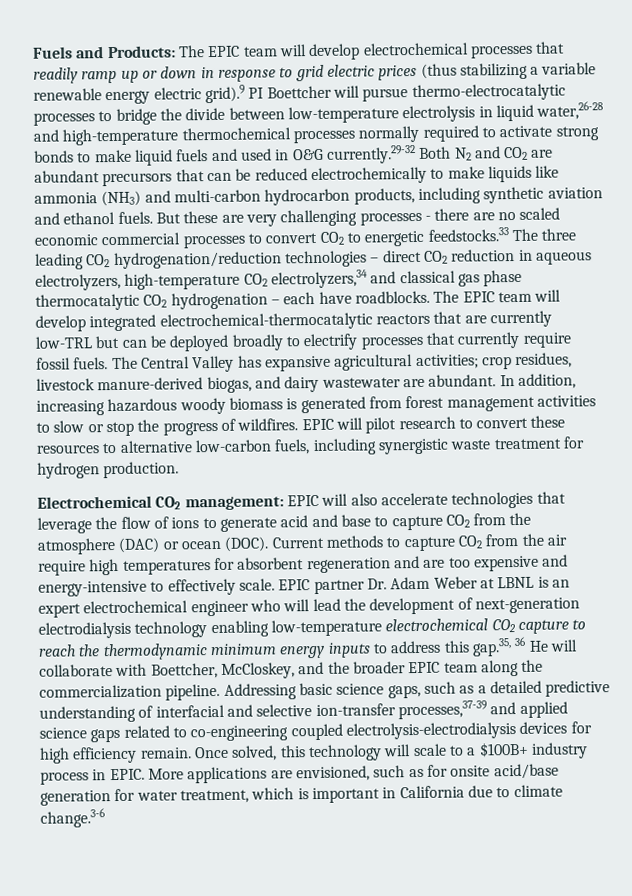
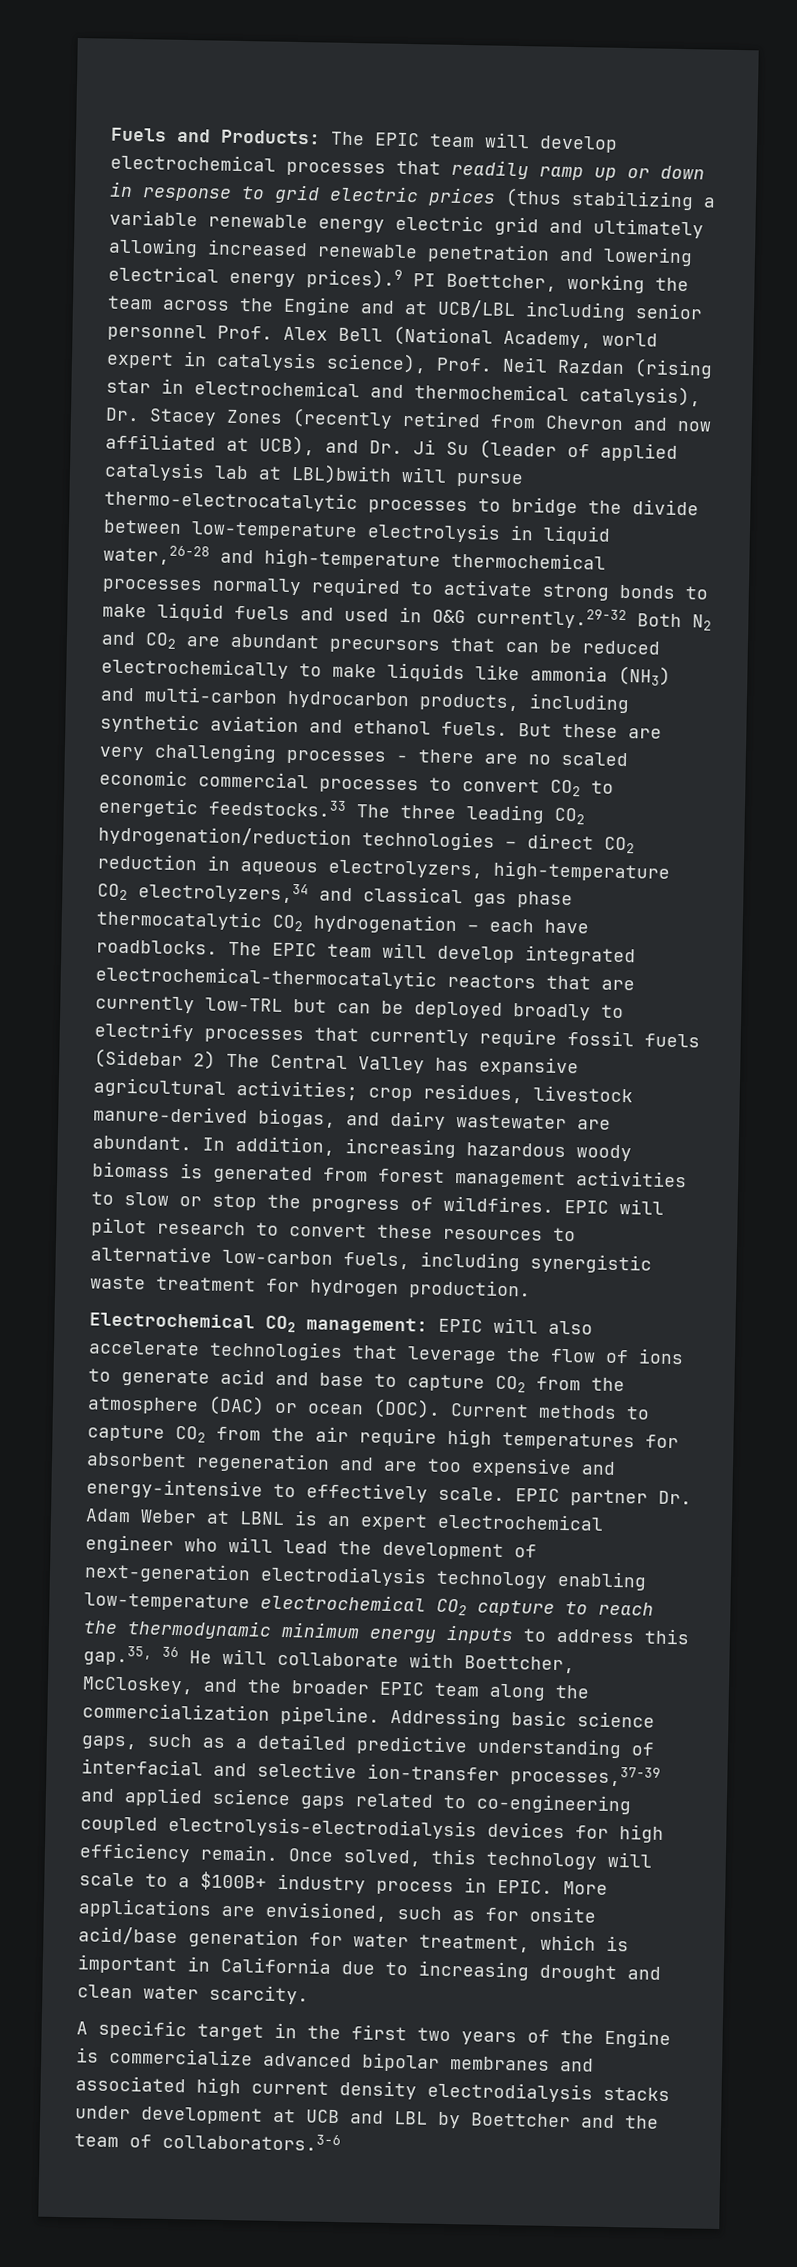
- The EPIC team will develop electrochemical processes that readily ramp up or down in response to grid electric prices (thus stabilizing a variable renewable energy electric grid).9 PI Boettcher will pursue thermo-electrocatalytic processes to bridge the divide between low-temperature electrolysis in liquid water,26-28 and high-temperature thermochemical processes normally required to activate strong bonds to make liquid fuels and used in O&G currently.29-32 Both N2 and CO2 are abundant precursors that can be reduced electrochemically to make liquids like ammonia (NH3) and multi-carbon hydrocarbon products, including synthetic aviation and ethanol fuels.
+ The EPIC team will develop electrochemical processes that readily ramp up or down in response to grid electric prices (thus stabilizing a variable renewable energy electric grid and ultimately allowing increased renewable penetration and lowering electrical energy prices).9 PI Boettcher, working the team across the Engine and at UCB/LBL including senior personnel Prof. Alex Bell (National Academy, world expert in catalysis science), Prof. Neil Razdan (rising star in electrochemical and thermochemical catalysis), Dr. Stacey Zones (recently retired from Chevron and now affiliated at UCB), and Dr. Ji Su (leader of applied catalysis lab at LBL)bwith will pursue thermo-electrocatalytic processes to bridge the divide between low-temperature electrolysis in liquid water,26-28 and high-temperature thermochemical processes normally required to activate strong bonds to make liquid fuels and used in O&G currently.29-32 Both N2 and CO2 are abundant precursors that can be reduced electrochemically to make liquids like ammonia (NH3) and multi-carbon hydrocarbon products, including synthetic aviation and ethanol fuels.
- The EPIC team will develop integrated electrochemical-thermocatalytic reactors that are currently low-TRL but can be deployed broadly to electrify processes that currently require fossil fuels. The Central Valley has expansive agricultural activities; crop residues, livestock manure-derived biogas, and dairy wastewater are abundant.
+ The EPIC team will develop integrated electrochemical-thermocatalytic reactors that are currently low-TRL but can be deployed broadly to electrify processes that currently require fossil fuels (Sidebar 2) The Central Valley has expansive agricultural activities; crop residues, livestock manure-derived biogas, and dairy wastewater are abundant.
- More applications are envisioned, such as for onsite acid/base generation for water treatment, which is important in California due to climate change.3-6
+ More applications are envisioned, such as for onsite acid/base generation for water treatment, which is important in California due to increasing drought and clean water scarcity.
+ A specific target in the first two years of the Engine is commercialize advanced bipolar membranes and associated high current density electrodialysis stacks under development at UCB and LBL by Boettcher and the team of collaborators.3-6

